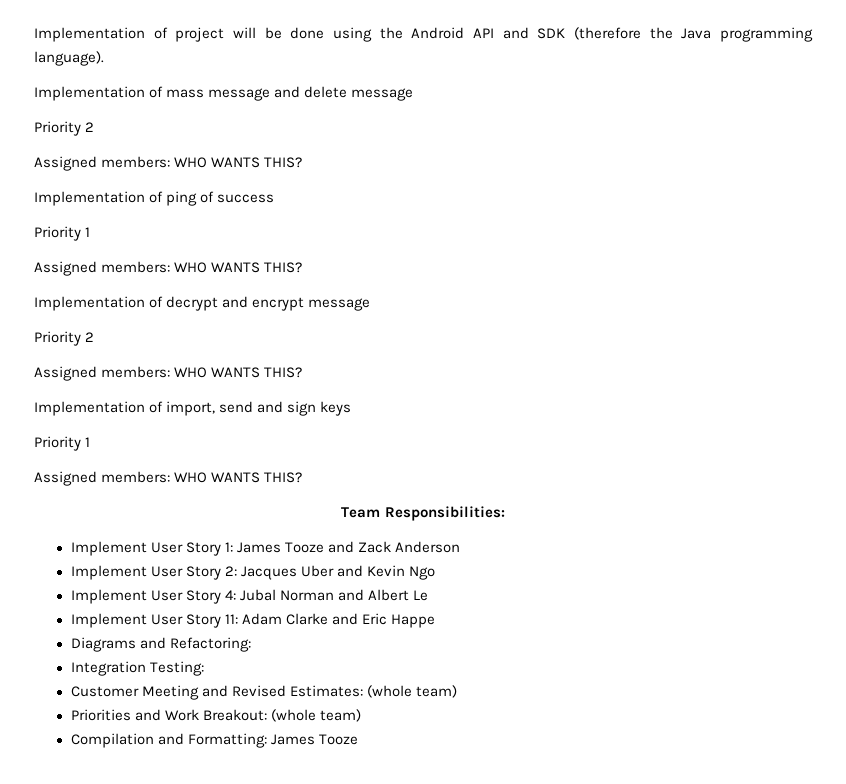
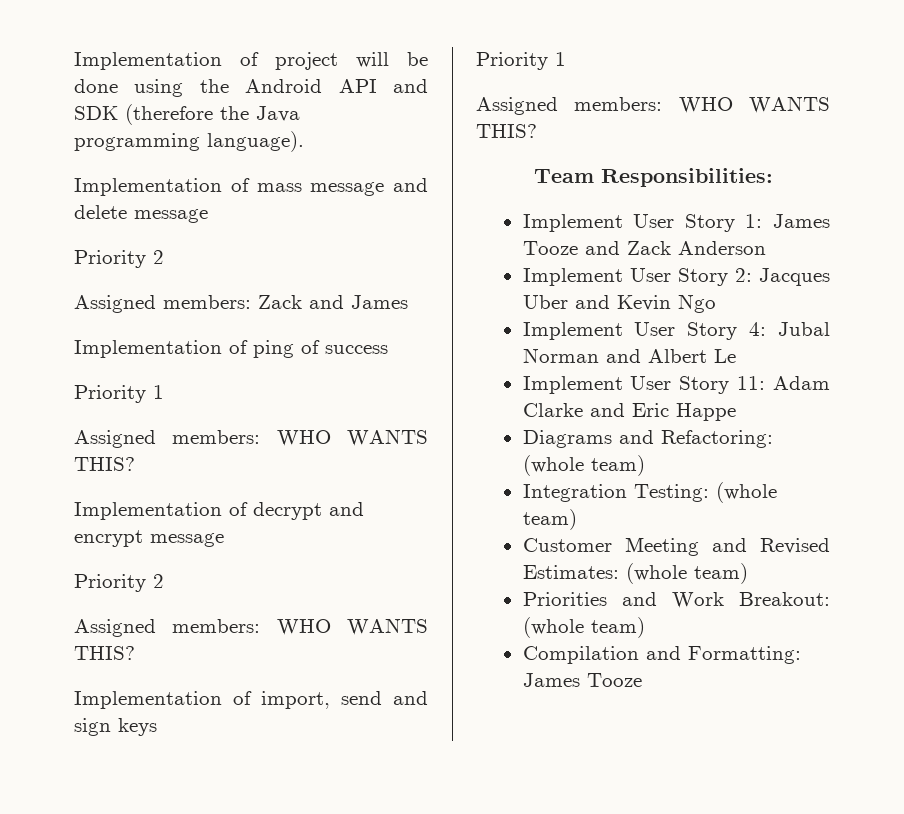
  Implementation of mass message and delete message
  Priority 2
- Assigned members: WHO WANTS THIS?
+ Assigned members: Zack and James
- Diagrams and Refactoring:
+ Diagrams and Refactoring: (whole team)
- Integration Testing:
+ Integration Testing: (whole team)

